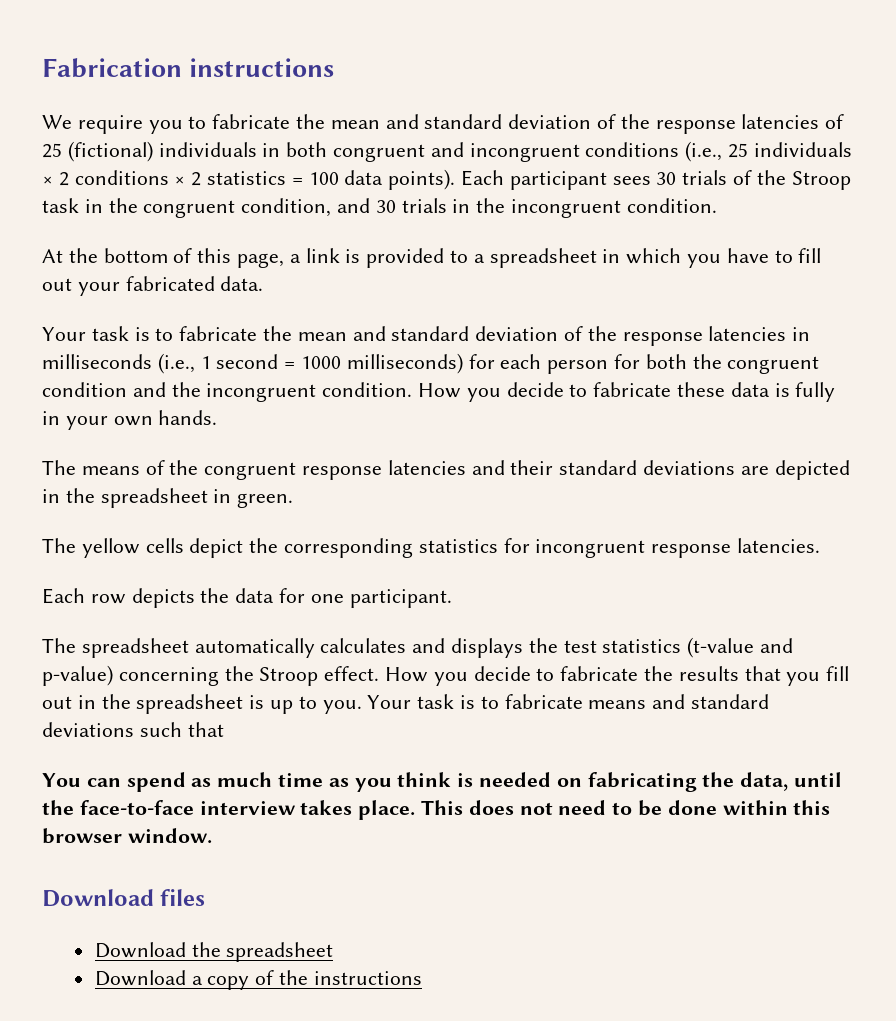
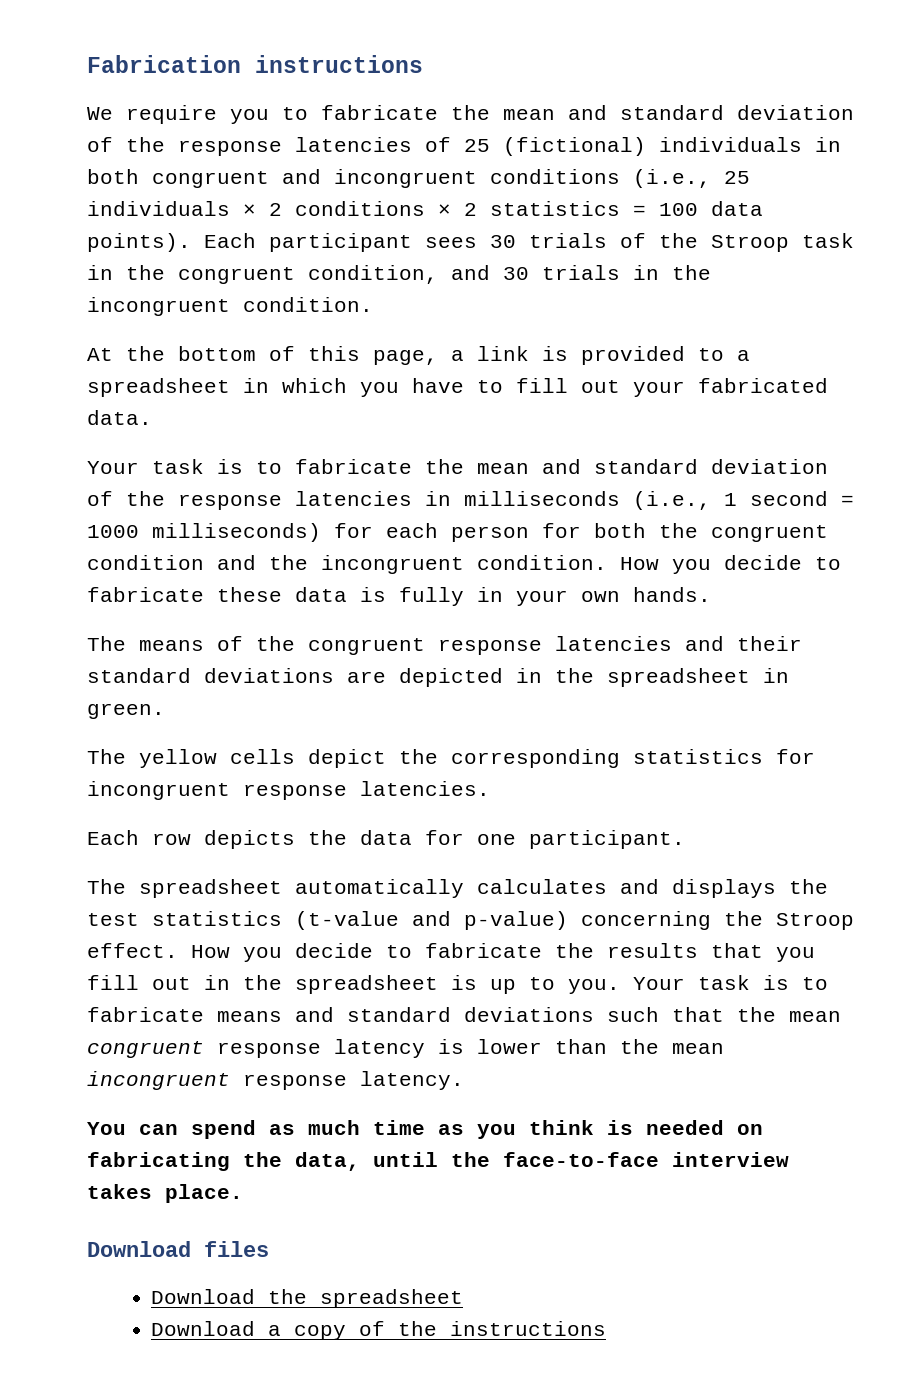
- Your task is to fabricate means and standard deviations such that
+ Your task is to fabricate means and standard deviations such that the mean congruent response latency is lower than the mean incongruent response latency.
- This does not need to be done within this browser window.

